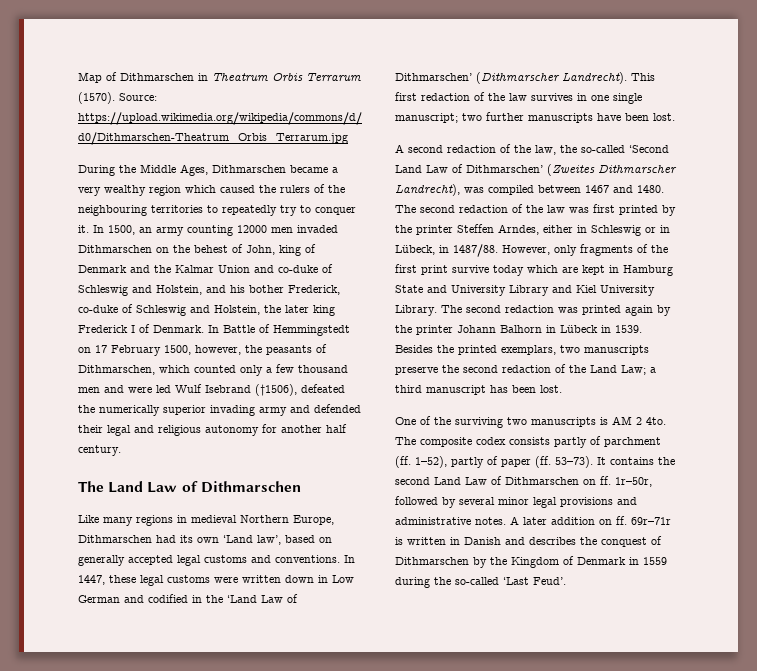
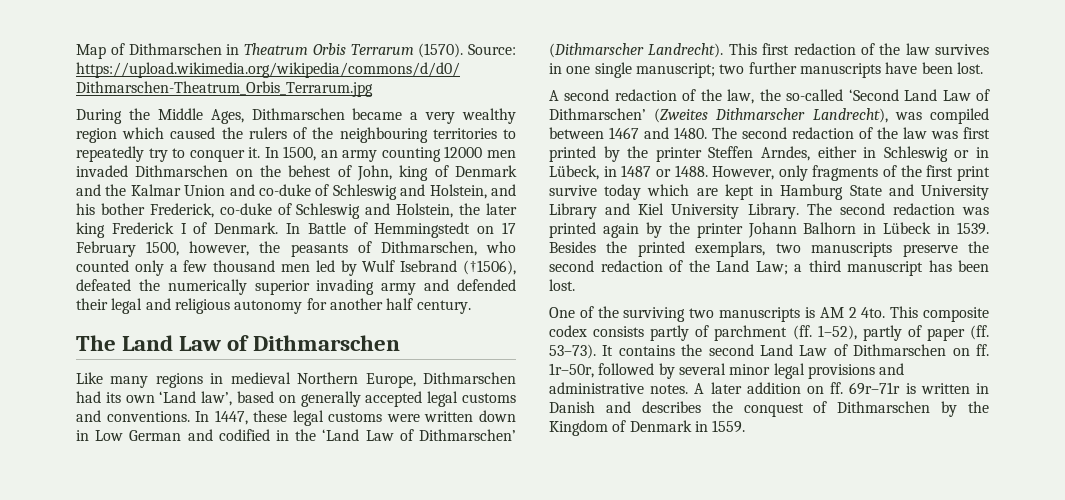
- In Battle of Hemmingstedt on 17 February 1500, however, the peasants of Dithmarschen, which counted only a few thousand men and were led Wulf Isebrand (†1506), defeated the numerically superior invading army and defended their legal and religious autonomy for another half century.
+ In Battle of Hemmingstedt on 17 February 1500, however, the peasants of Dithmarschen, who counted only a few thousand men led by Wulf Isebrand (†1506), defeated the numerically superior invading army and defended their legal and religious autonomy for another half century.
- The second redaction of the law was first printed by the printer Steffen Arndes, either in Schleswig or in Lübeck, in 1487/88.
+ The second redaction of the law was first printed by the printer Steffen Arndes, either in Schleswig or in Lübeck, in 1487 or 1488.
- The composite codex consists partly of parchment (ff. 1–52), partly of paper (ff. 53–73).
+ This composite codex consists partly of parchment (ff. 1–52), partly of paper (ff. 53–73).
- A later addition on ff. 69r–71r is written in Danish and describes the conquest of Dithmarschen by the Kingdom of Denmark in 1559 during the so-called ‘Last Feud’.
+ A later addition on ff. 69r–71r is written in Danish and describes the conquest of Dithmarschen by the Kingdom of Denmark in 1559.

